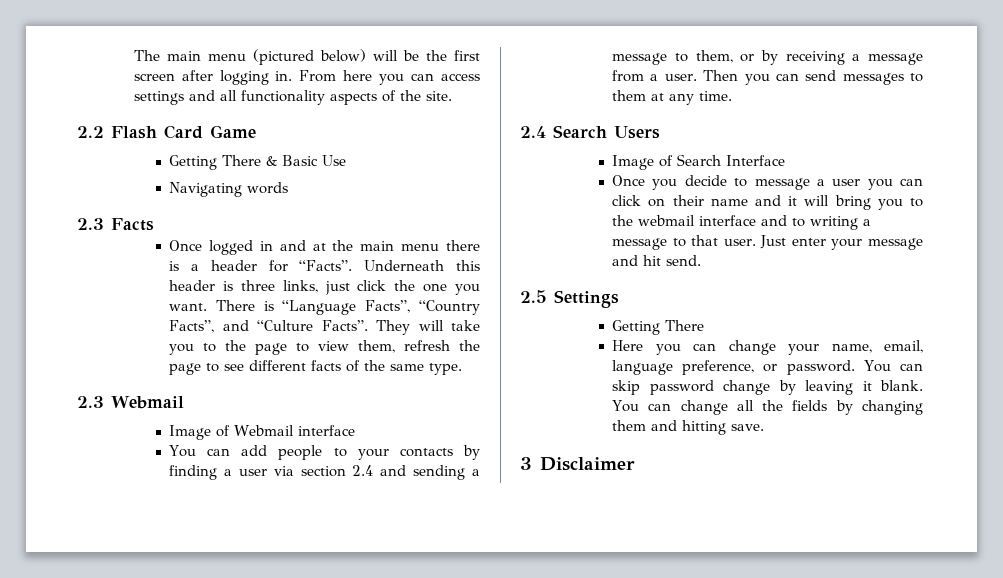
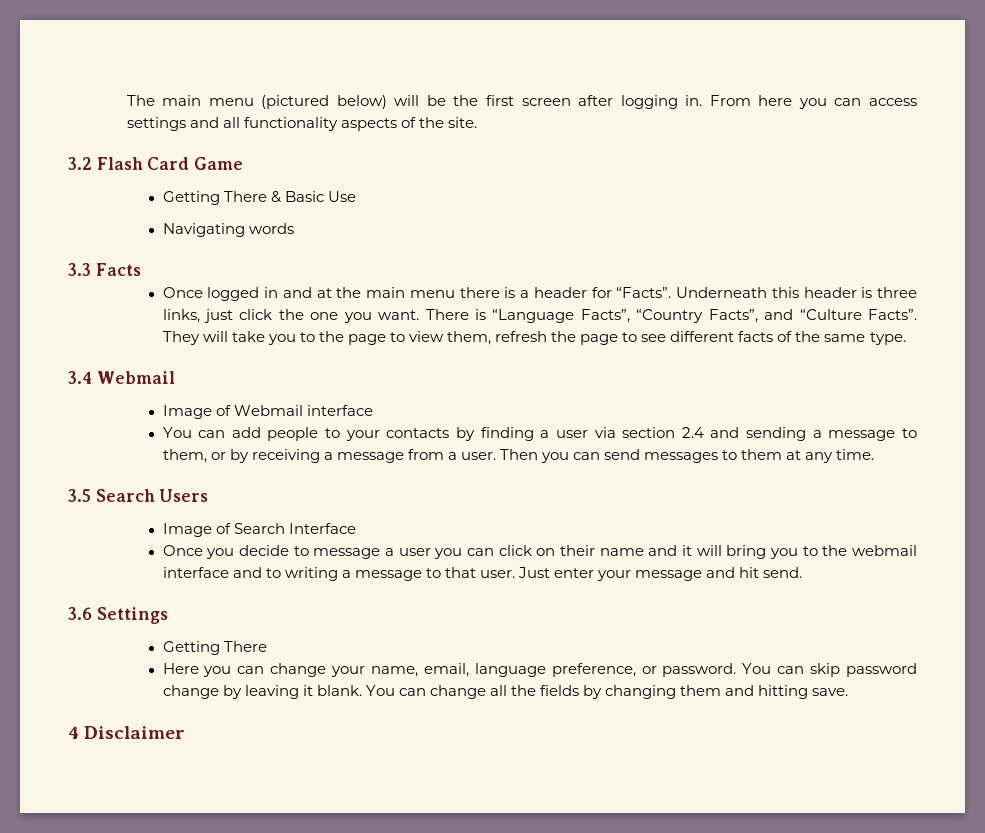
- 2.2 Flash Card Game
+ 3.2 Flash Card Game
- 2.3 Facts
+ 3.3 Facts
- 2.3 Webmail
+ 3.4 Webmail
- 2.4 Search Users
+ 3.5 Search Users
- 2.5 Settings
+ 3.6 Settings
- 3 Disclaimer
+ 4 Disclaimer

